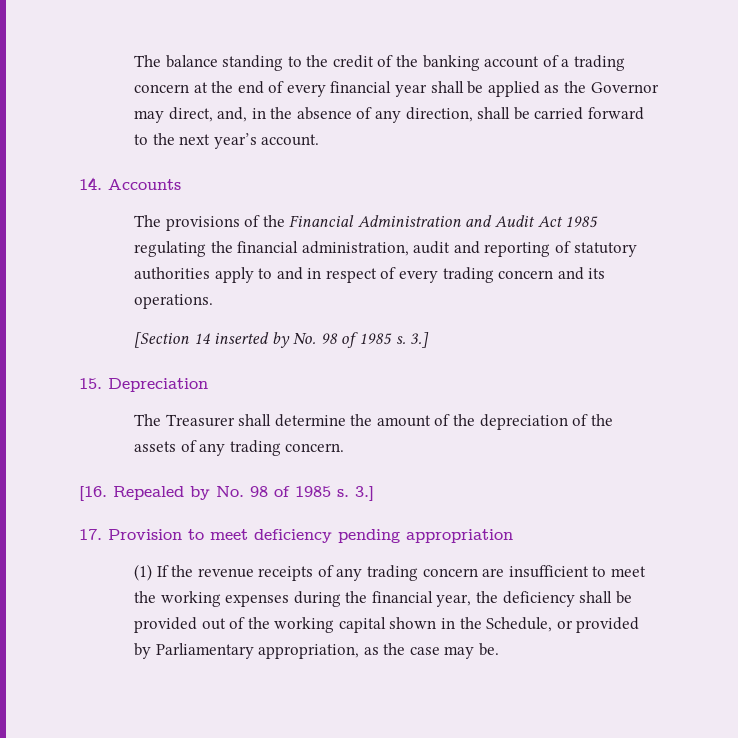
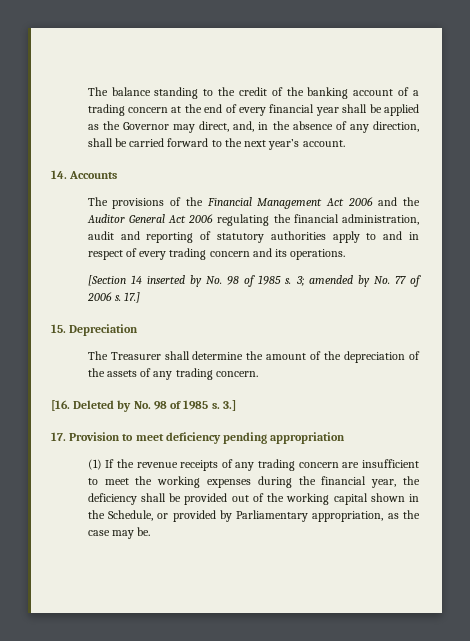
- The provisions of the Financial Administration and Audit Act 1985 regulating the financial administration, audit and reporting of statutory authorities apply to and in respect of every trading concern and its operations.
+ The provisions of the Financial Management Act 2006 and the Auditor General Act 2006 regulating the financial administration, audit and reporting of statutory authorities apply to and in respect of every trading concern and its operations.
- [Section 14 inserted by No. 98 of 1985 s. 3.]
+ [Section 14 inserted by No. 98 of 1985 s. 3; amended by No. 77 of 2006 s. 17.]
- [16. Repealed by No. 98 of 1985 s.
+ [16. Deleted by No. 98 of 1985 s.

